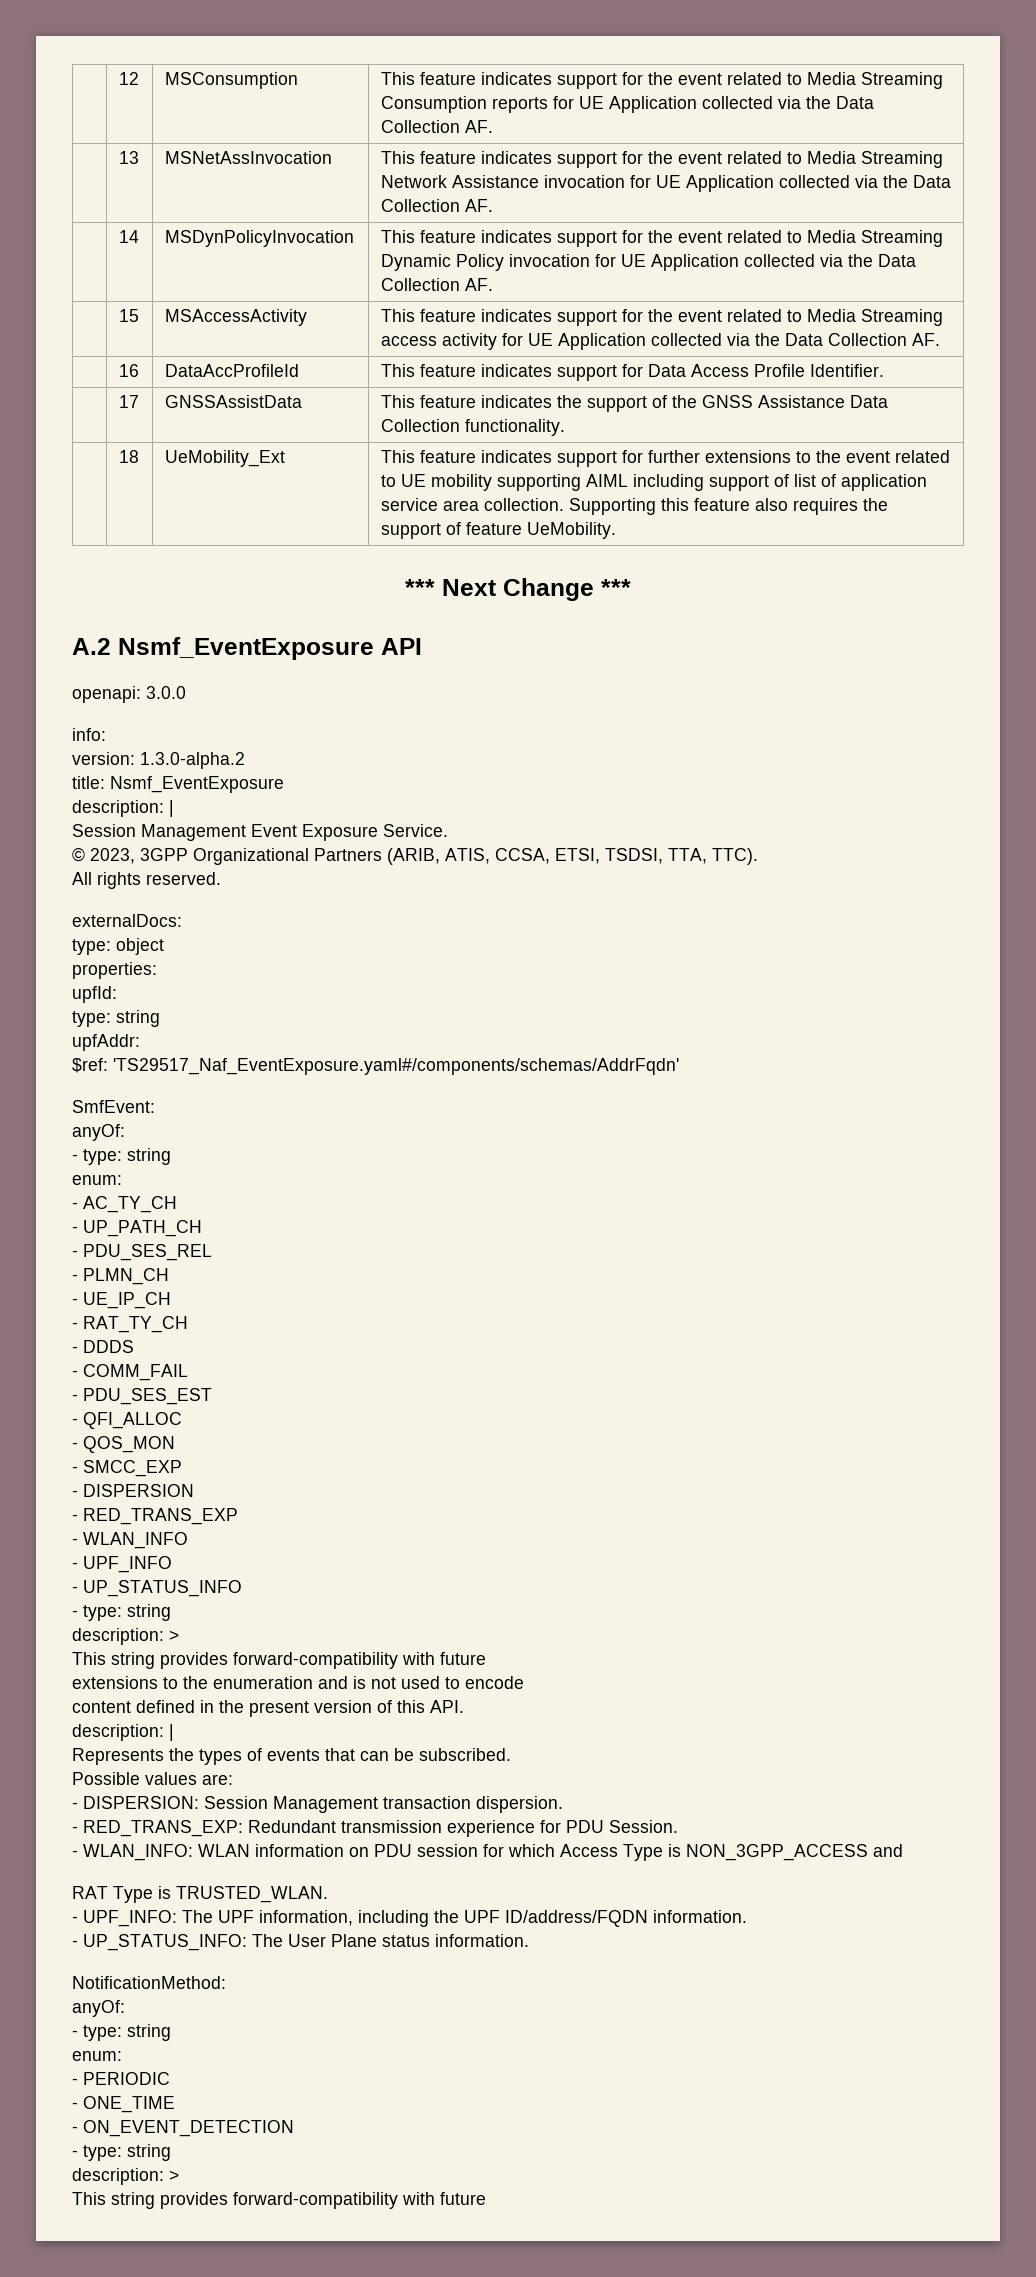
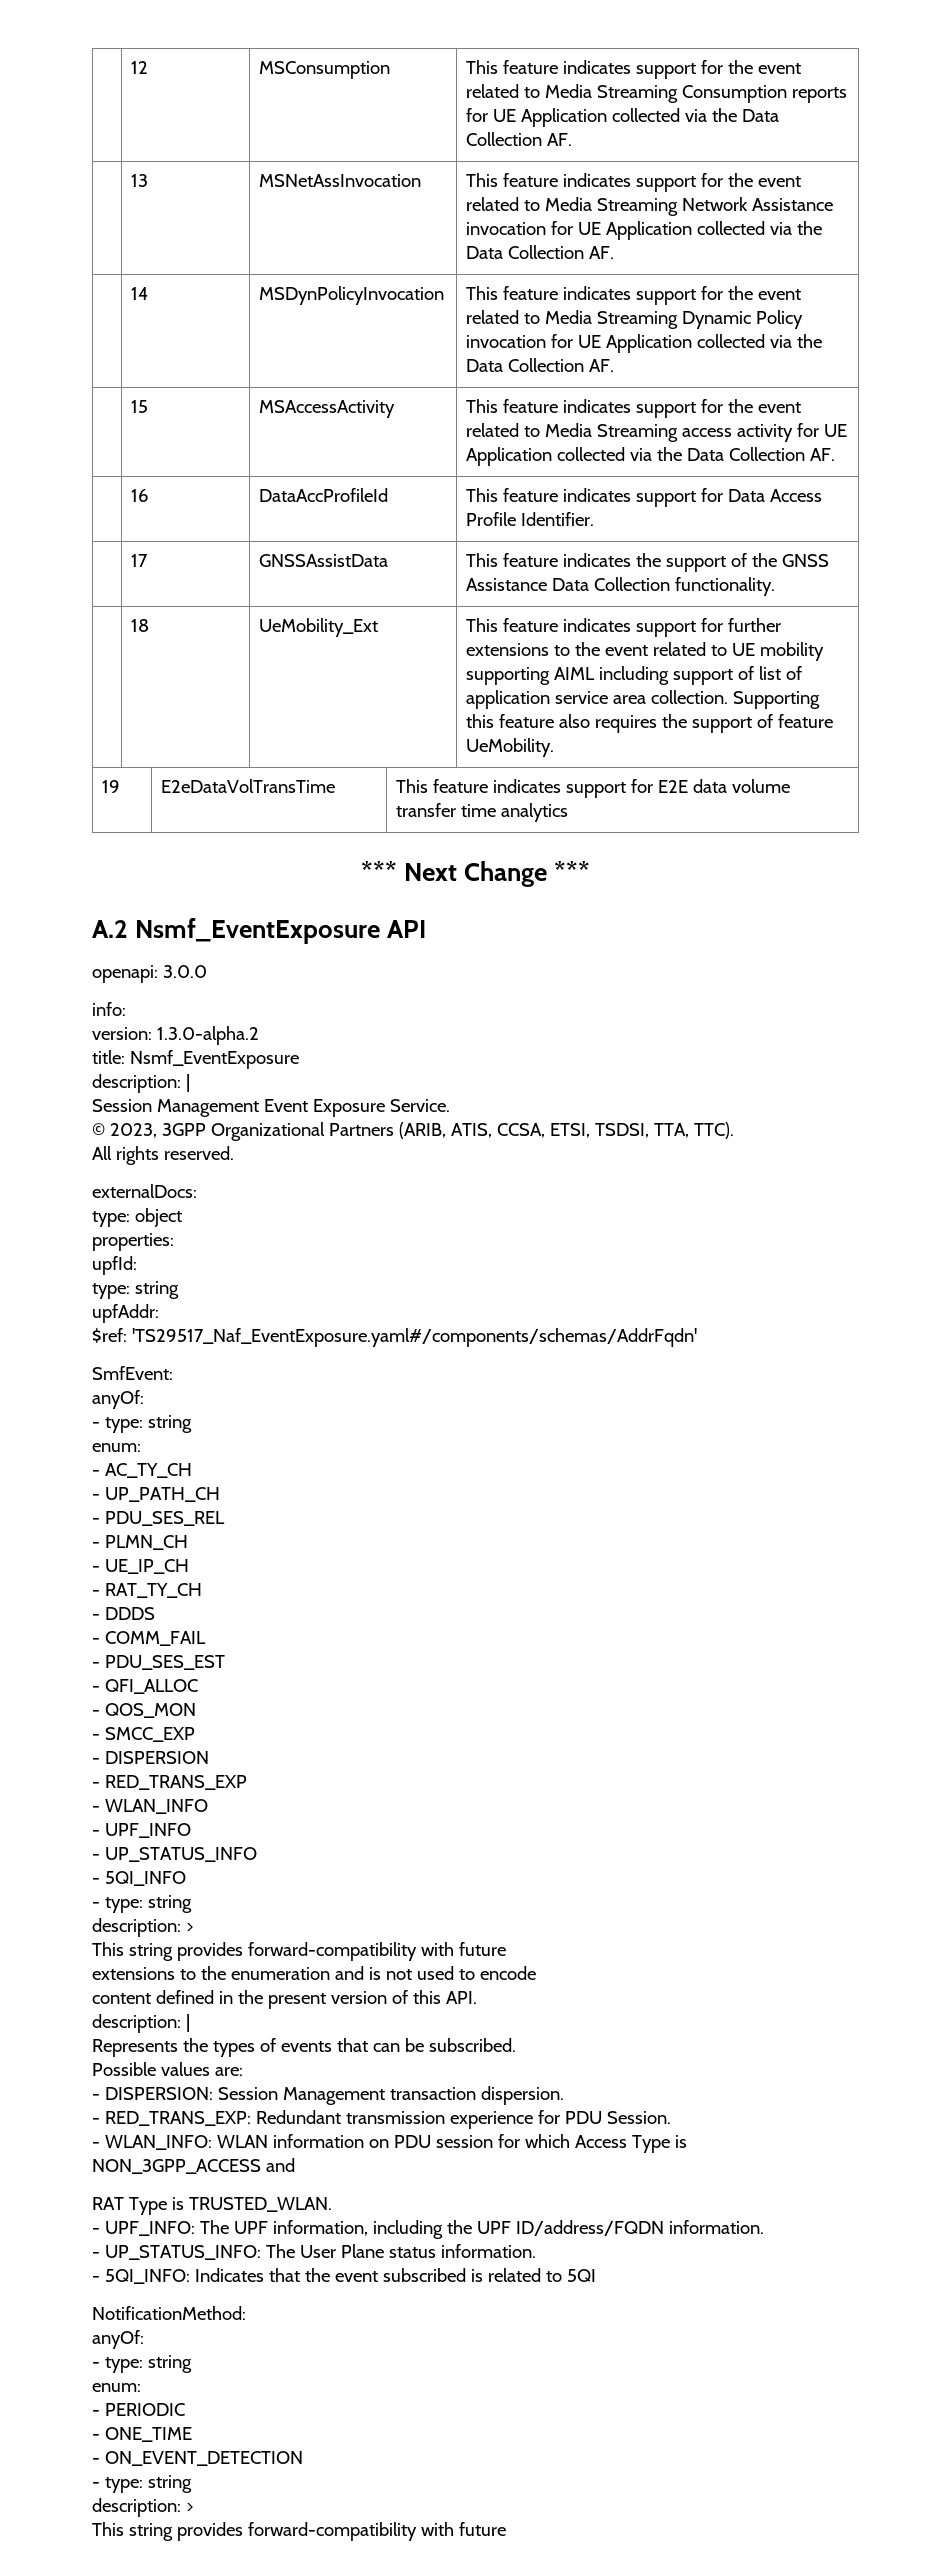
+ 19 | E2eDataVolTransTime | This feature indicates support for E2E data volume transfer time analytics
+ - 5QI_INFO
+ - 5QI_INFO: Indicates that the event subscribed is related to 5QI

